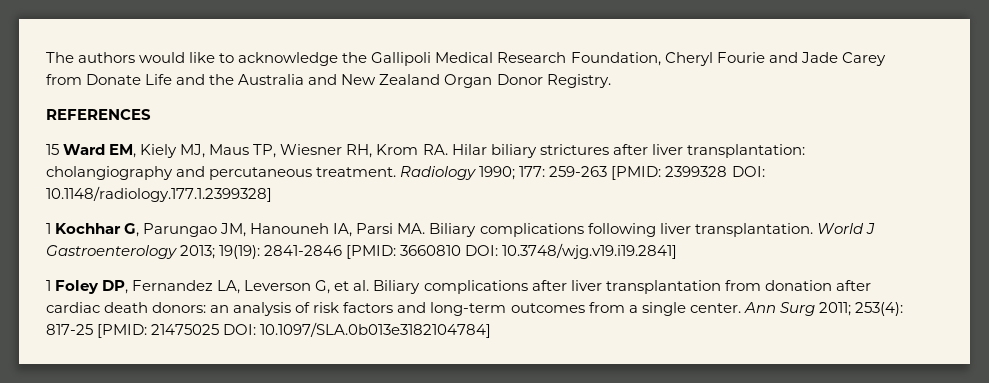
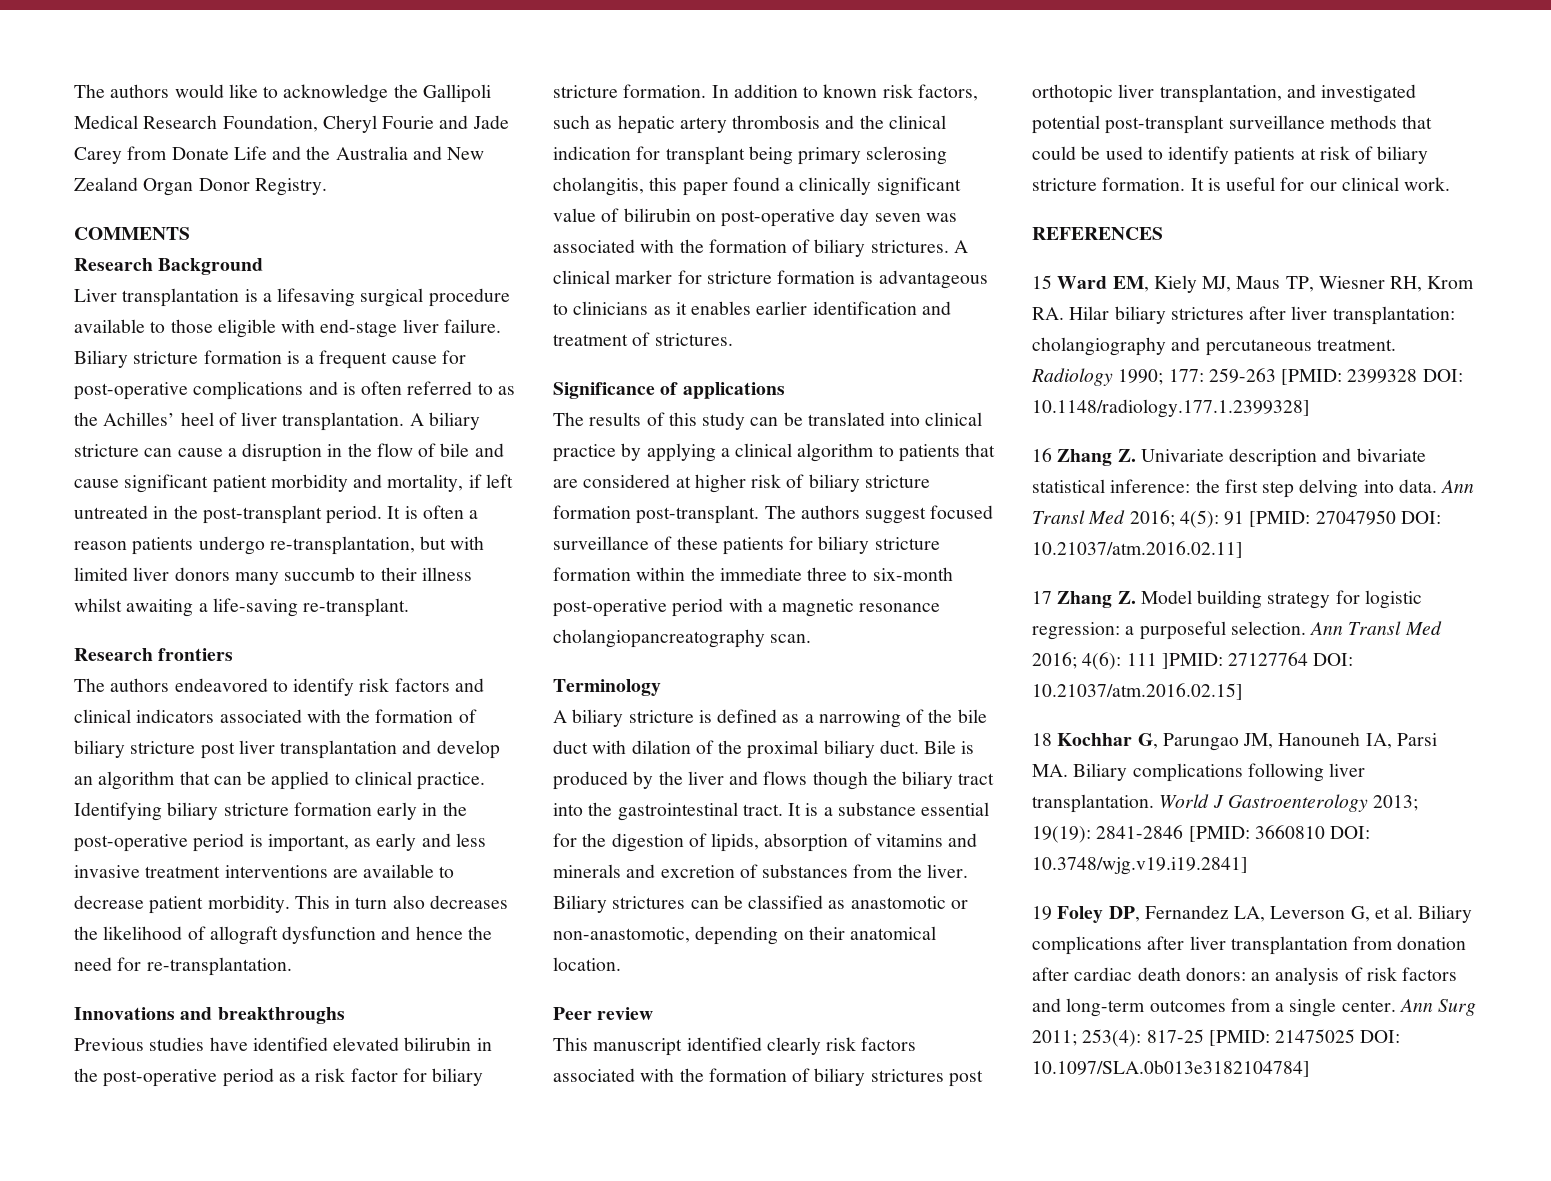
+ COMMENTS
+ Research Background
+ Liver transplantation is a lifesaving surgical procedure available to those eligible with end-stage liver failure. Biliary stricture formation is a frequent cause for post-operative complications and is often referred to as the Achilles’ heel of liver transplantation. A biliary stricture can cause a disruption in the flow of bile and cause significant patient morbidity and mortality, if left untreated in the post-transplant period. It is often a reason patients undergo re-transplantation, but with limited liver donors many succumb to their illness whilst awaiting a life-saving re-transplant.
+ Research frontiers
+ The authors endeavored to identify risk factors and clinical indicators associated with the formation of biliary stricture post liver transplantation and develop an algorithm that can be applied to clinical practice. Identifying biliary stricture formation early in the post-operative period is important, as early and less invasive treatment interventions are available to decrease patient morbidity. This in turn also decreases the likelihood of allograft dysfunction and hence the need for re-transplantation.
+ Innovations and breakthroughs
+ Previous studies have identified elevated bilirubin in the post-operative period as a risk factor for biliary stricture formation. In addition to known risk factors, such as hepatic artery thrombosis and the clinical indication for transplant being primary sclerosing cholangitis, this paper found a clinically significant value of bilirubin on post-operative day seven was associated with the formation of biliary strictures. A clinical marker for stricture formation is advantageous to clinicians as it enables earlier identification and treatment of strictures.
+ Significance of applications
+ The results of this study can be translated into clinical practice by applying a clinical algorithm to patients that are considered at higher risk of biliary stricture formation post-transplant. The authors suggest focused surveillance of these patients for biliary stricture formation within the immediate three to six-month post-operative period with a magnetic resonance cholangiopancreatography scan.
+ Terminology
+ A biliary stricture is defined as a narrowing of the bile duct with dilation of the proximal biliary duct. Bile is produced by the liver and flows though the biliary tract into the gastrointestinal tract. It is a substance essential for the digestion of lipids, absorption of vitamins and minerals and excretion of substances from the liver. Biliary strictures can be classified as anastomotic or non-anastomotic, depending on their anatomical location.
+ Peer review
+ This manuscript identified clearly risk factors associated with the formation of biliary strictures post orthotopic liver transplantation, and investigated potential post-transplant surveillance methods that could be used to identify patients at risk of biliary stricture formation. It is useful for our clinical work.
- 1 Kochhar G, Parungao JM, Hanouneh IA, Parsi MA. Biliary complications following liver transplantation.
+ 16 Zhang Z. Univariate description and bivariate statistical inference: the first step delving into data. Ann Transl Med 2016; 4(5): 91 [PMID: 27047950 DOI: 10.21037/atm.2016.02.11]
+ 17 Zhang Z. Model building strategy for logistic regression: a purposeful selection. Ann Transl Med 2016; 4(6): 111 ]PMID: 27127764 DOI: 10.21037/atm.2016.02.15]
+ 18 Kochhar G, Parungao JM, Hanouneh IA, Parsi MA. Biliary complications following liver transplantation.
- 1 Foley DP, Fernandez LA, Leverson G, et al. Biliary complications after liver transplantation from donation after cardiac death donors: an analysis of risk factors and long-term outcomes from a single center.
+ 19 Foley DP, Fernandez LA, Leverson G, et al. Biliary complications after liver transplantation from donation after cardiac death donors: an analysis of risk factors and long-term outcomes from a single center.

